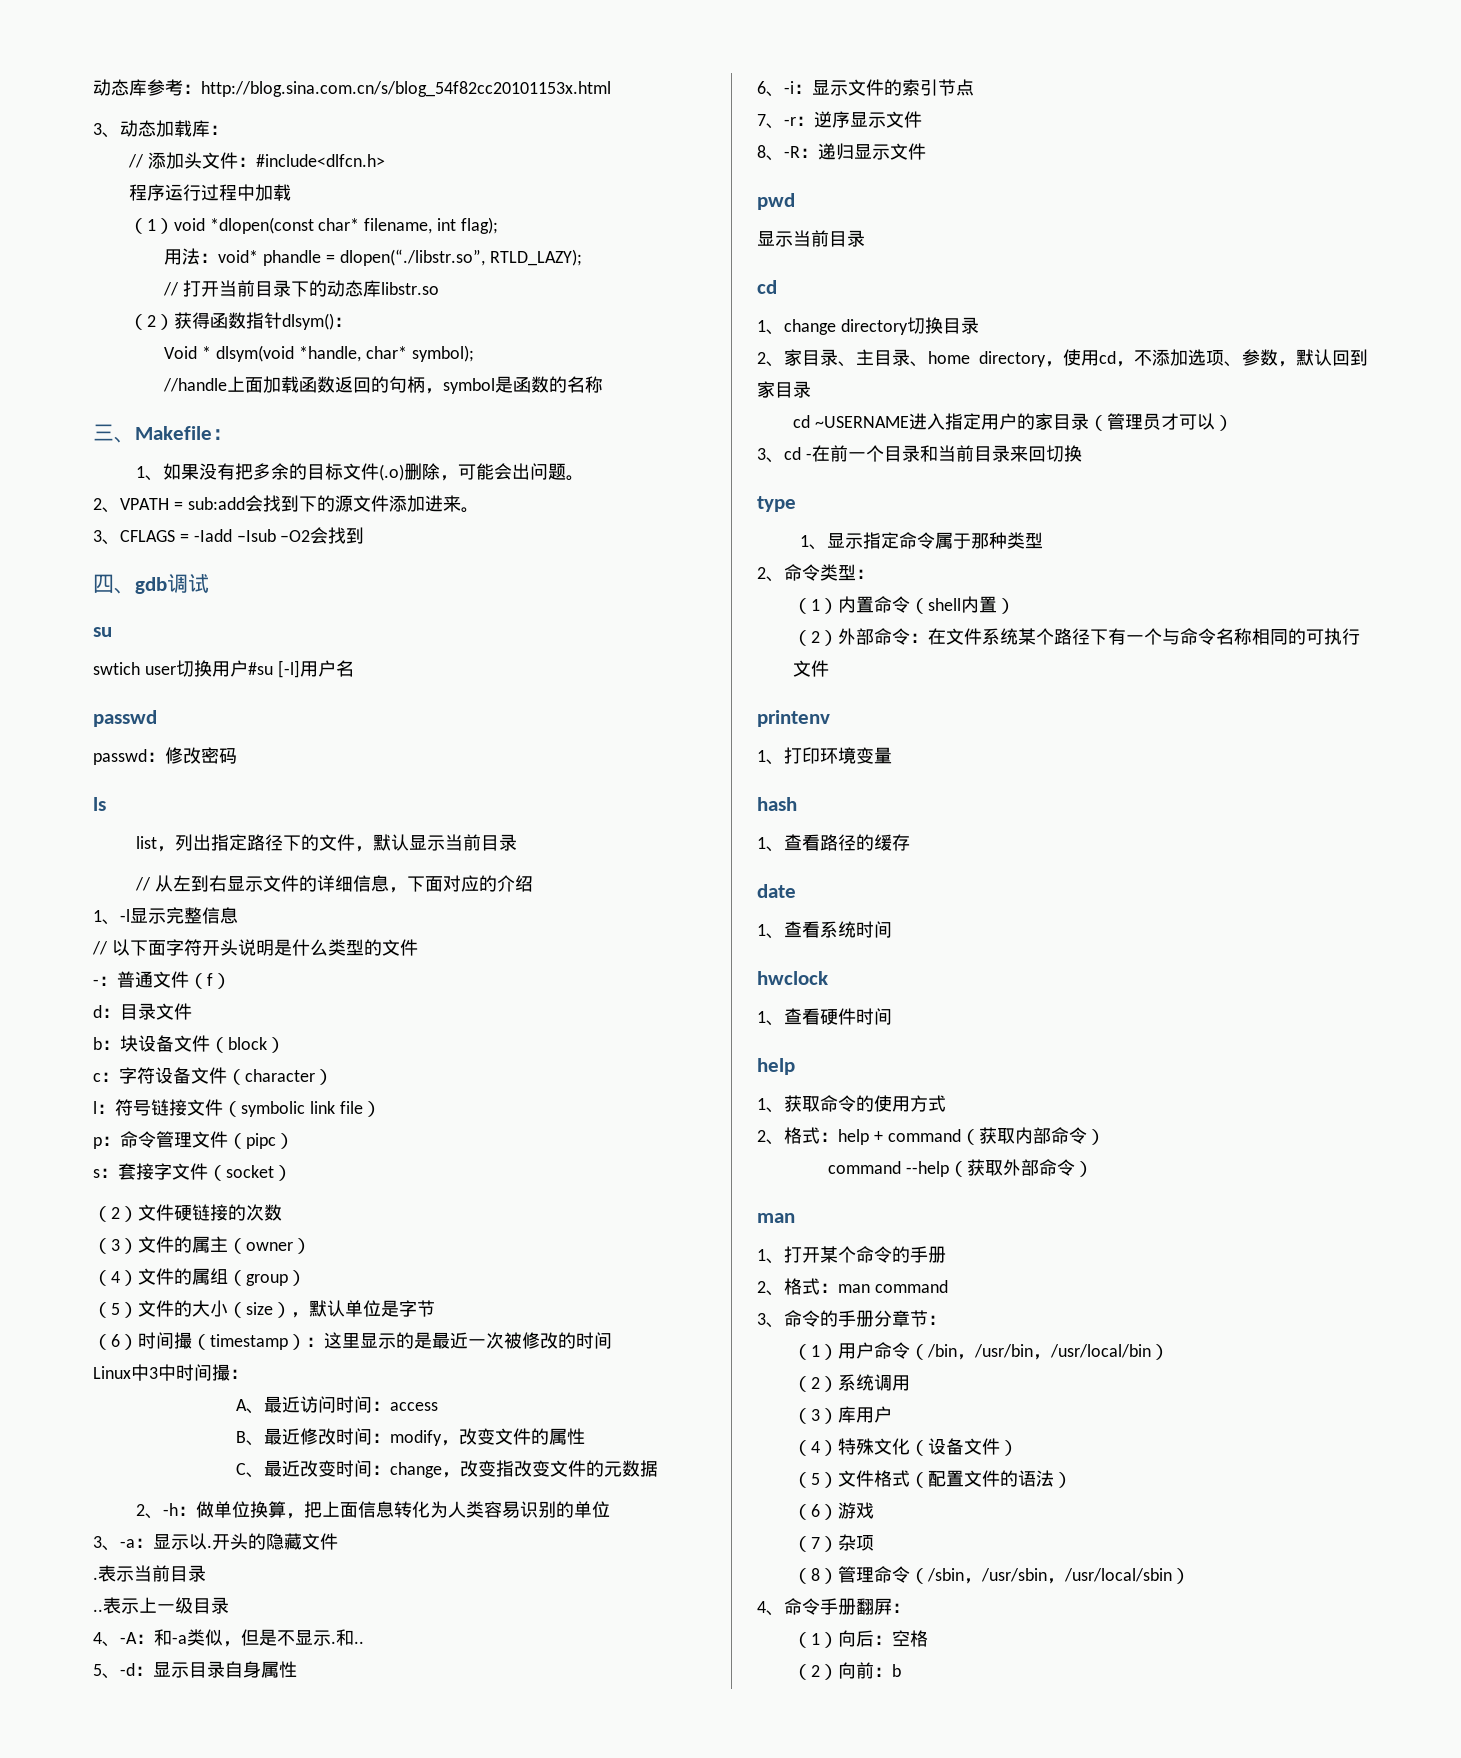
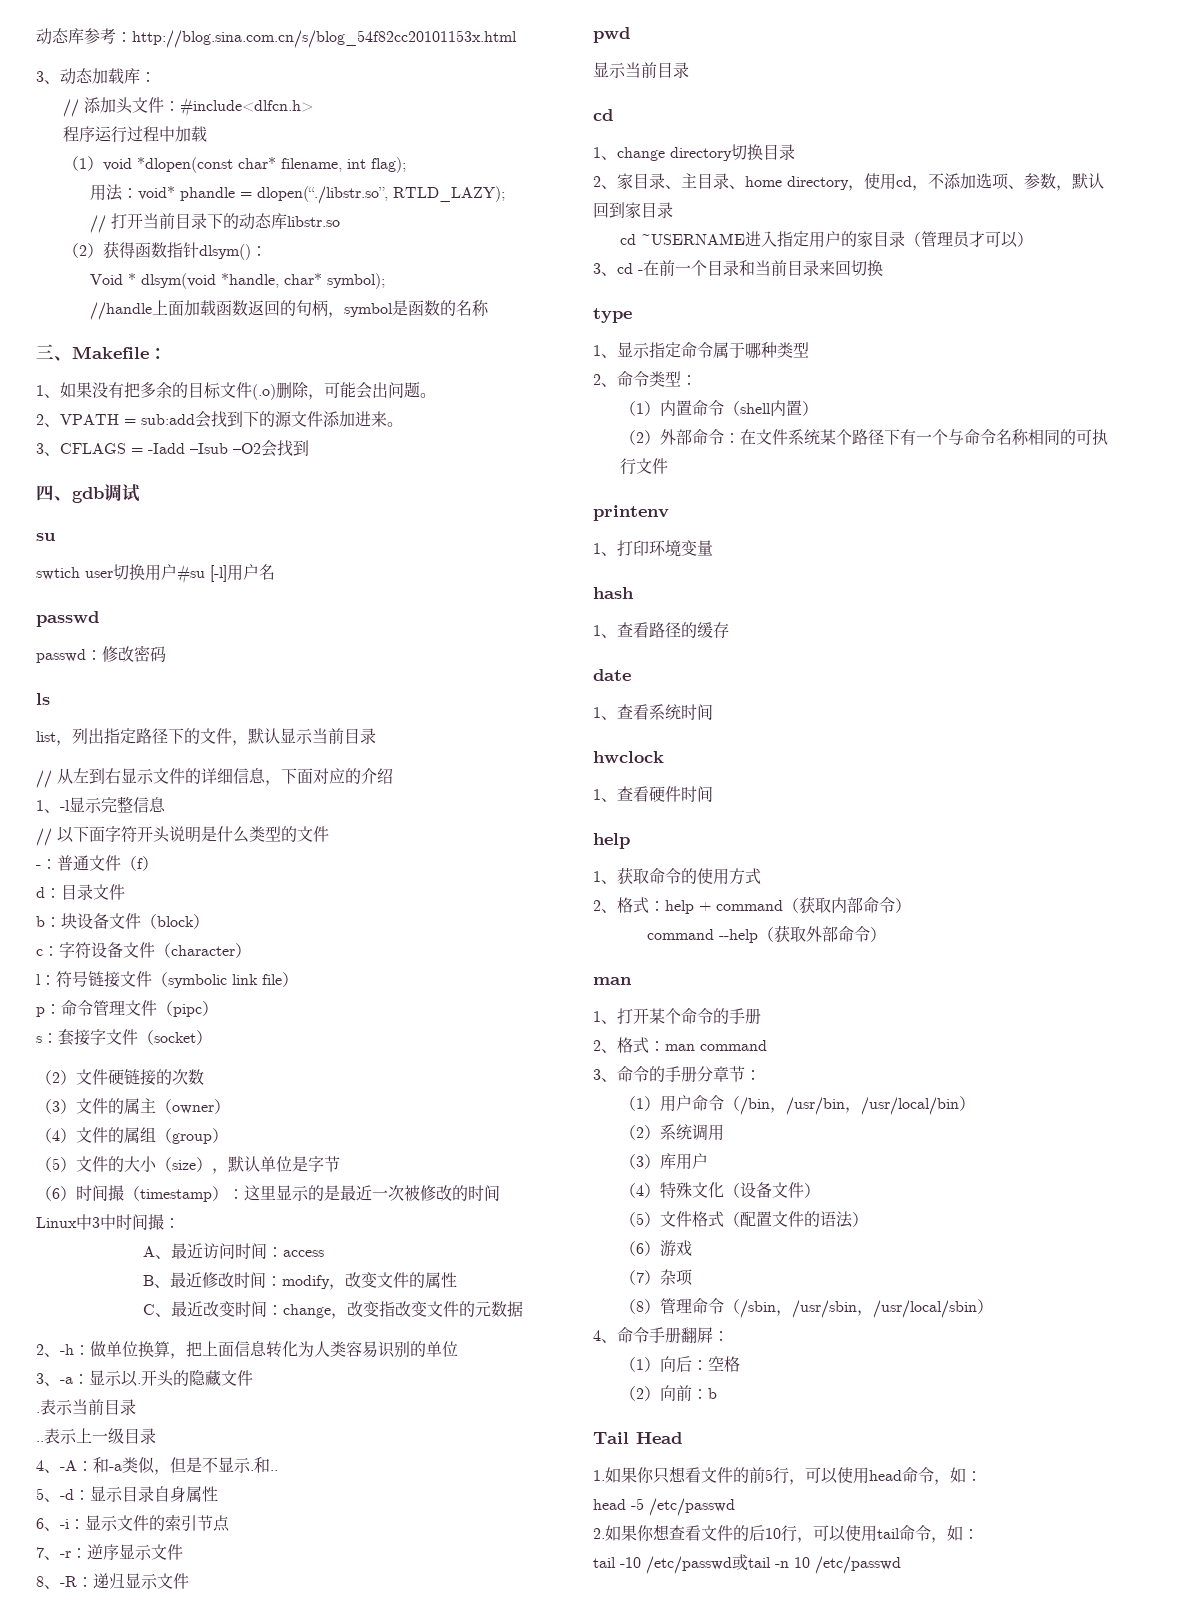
- 1、显示指定命令属于那种类型
+ 1、显示指定命令属于哪种类型
+ Tail Head
+ 1.如果你只想看文件的前5行，可以使用head命令，如：
+ head -5 /etc/passwd
+ 2.如果你想查看文件的后10行，可以使用tail命令，如：
+ tail -10 /etc/passwd或tail -n 10 /etc/passwd

